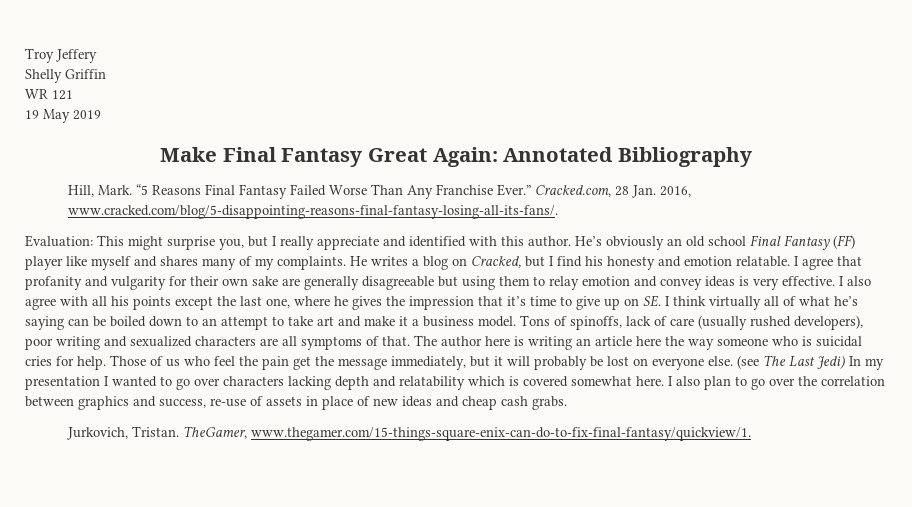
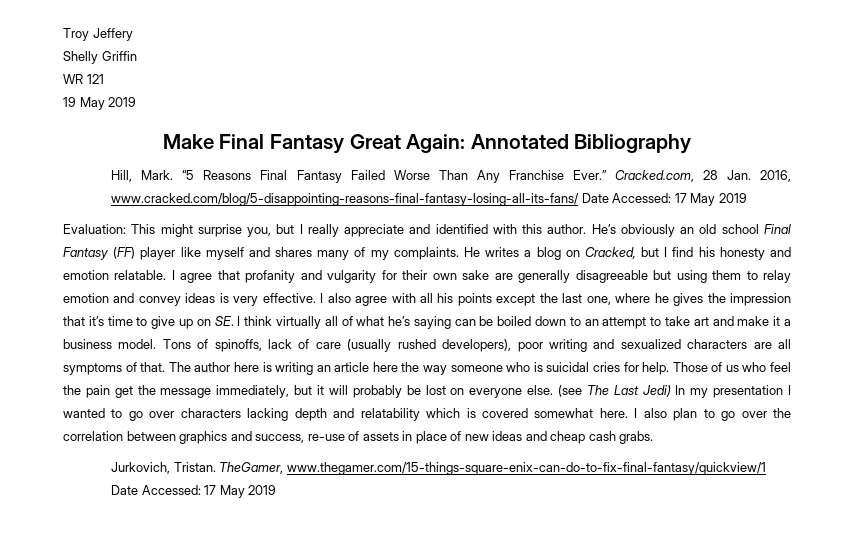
- Cracked.com, 28 Jan. 2016, www.cracked.com/blog/5-disappointing-reasons-final-fantasy-losing-all-its-fans/.
+ Cracked.com, 28 Jan. 2016, www.cracked.com/blog/5-disappointing-reasons-final-fantasy-losing-all-its-fans/ Date Accessed: 17 May 2019
- TheGamer, www.thegamer.com/15-things-square-enix-can-do-to-fix-final-fantasy/quickview/1.
+ TheGamer, www.thegamer.com/15-things-square-enix-can-do-to-fix-final-fantasy/quickview/1 Date Accessed: 17 May 2019

